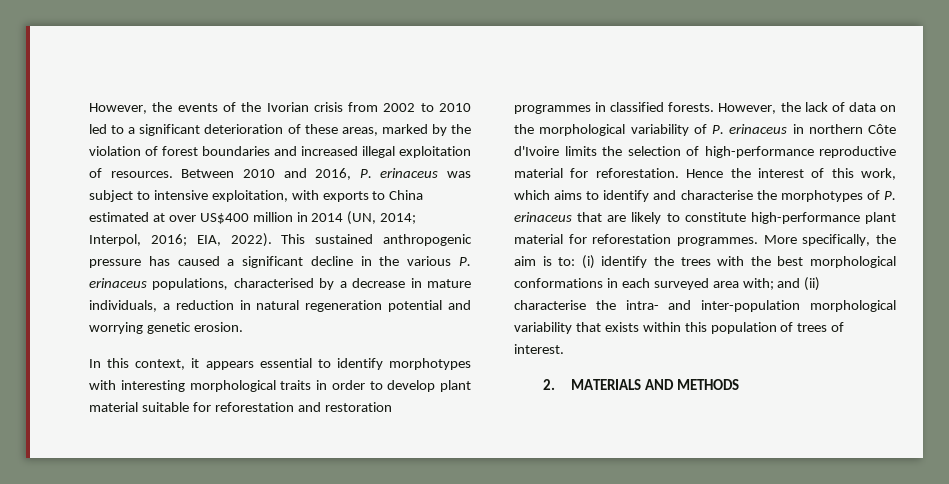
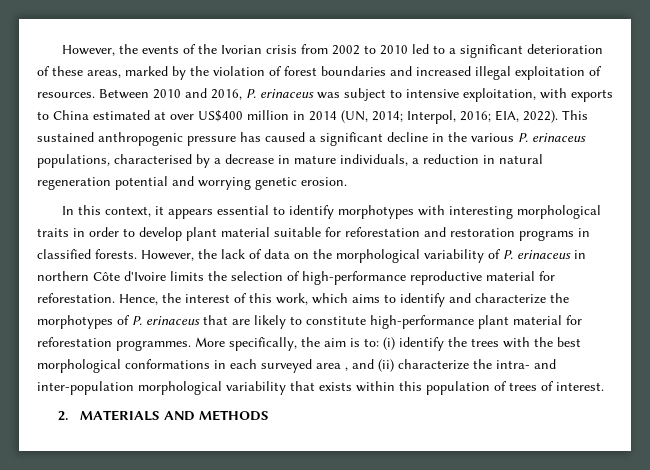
- In this context, it appears essential to identify morphotypes with interesting morphological traits in order to develop plant material suitable for reforestation and restoration programmes in classified forests.
+ In this context, it appears essential to identify morphotypes with interesting morphological traits in order to develop plant material suitable for reforestation and restoration programs in classified forests.
- Hence the interest of this work, which aims to identify and characterise the morphotypes of P. erinaceus that are likely to constitute high-performance plant material for reforestation programmes.
+ Hence, the interest of this work, which aims to identify and characterize the morphotypes of P. erinaceus that are likely to constitute high-performance plant material for reforestation programmes.
- More specifically, the aim is to: (i) identify the trees with the best morphological conformations in each surveyed area with; and (ii) characterise the intra- and inter-population morphological variability that exists within this population of trees of interest.
+ More specifically, the aim is to: (i) identify the trees with the best morphological conformations in each surveyed area , and (ii) characterize the intra- and inter-population morphological variability that exists within this population of trees of interest.

